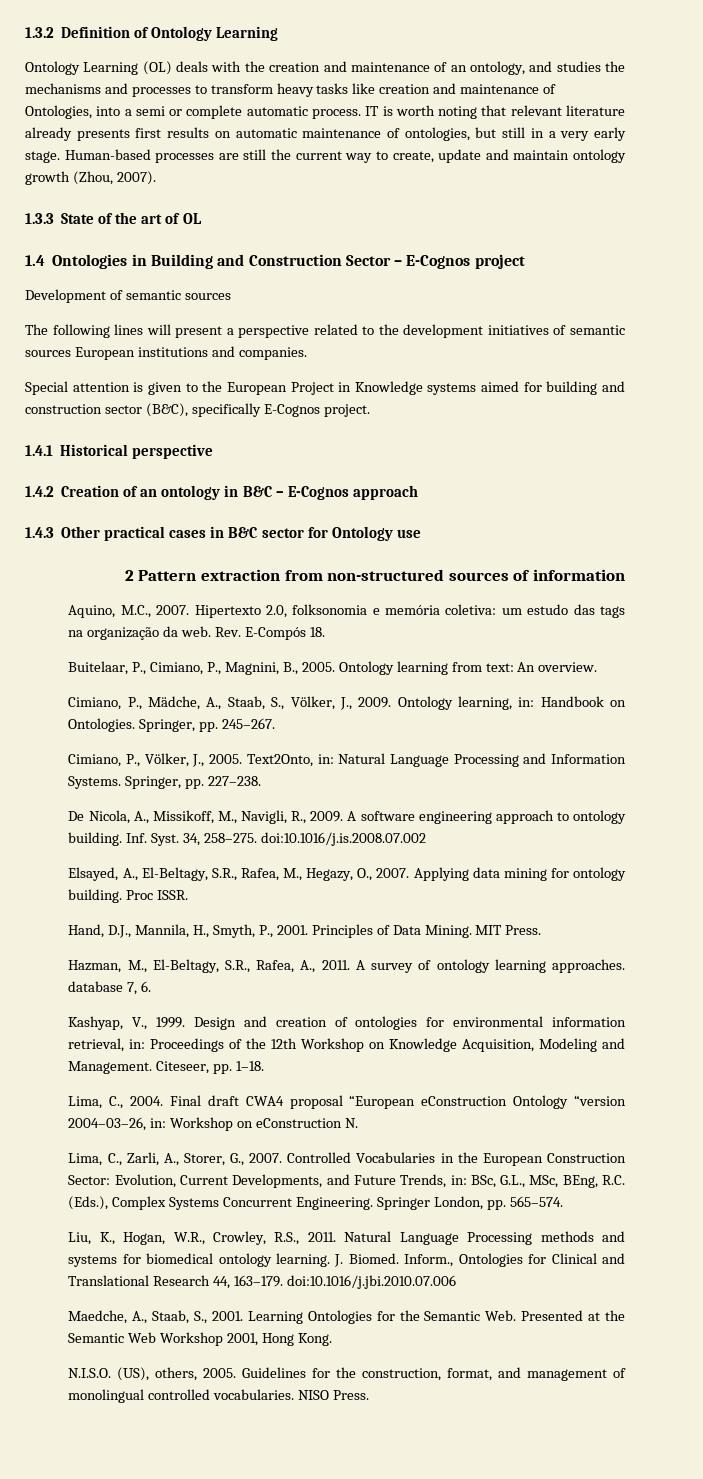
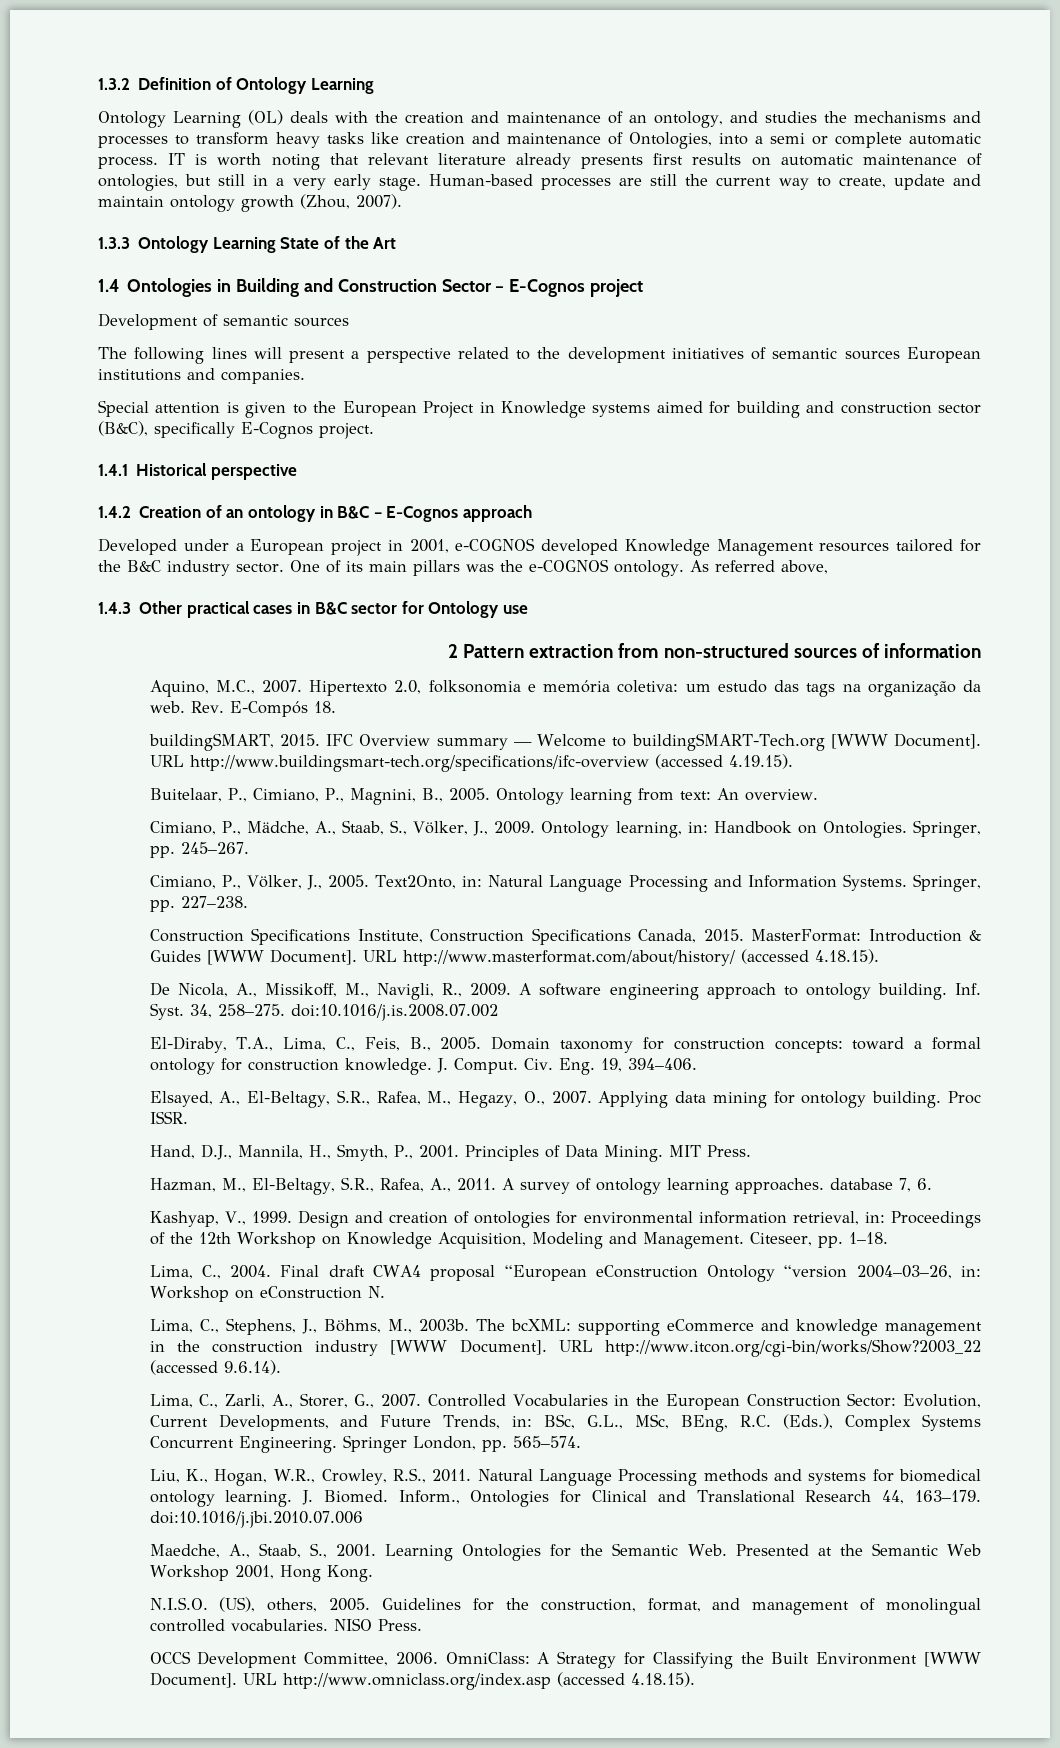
- 1.3.3 State of the art of OL
+ 1.3.3 Ontology Learning State of the Art
+ Developed under a European project in 2001, e-COGNOS developed Knowledge Management resources tailored for the B&C industry sector. One of its main pillars was the e-COGNOS ontology. As referred above,
+ buildingSMART, 2015. IFC Overview summary — Welcome to buildingSMART-Tech.org [WWW Document]. URL http://www.buildingsmart-tech.org/specifications/ifc-overview (accessed 4.19.15).
+ Construction Specifications Institute, Construction Specifications Canada, 2015. MasterFormat: Introduction & Guides [WWW Document]. URL http://www.masterformat.com/about/history/ (accessed 4.18.15).
+ El-Diraby, T.A., Lima, C., Feis, B., 2005. Domain taxonomy for construction concepts: toward a formal ontology for construction knowledge. J. Comput. Civ. Eng. 19, 394–406.
+ Lima, C., Stephens, J., Böhms, M., 2003b. The bcXML: supporting eCommerce and knowledge management in the construction industry [WWW Document]. URL http://www.itcon.org/cgi-bin/works/Show?2003_22 (accessed 9.6.14).
+ OCCS Development Committee, 2006. OmniClass: A Strategy for Classifying the Built Environment [WWW Document]. URL http://www.omniclass.org/index.asp (accessed 4.18.15).

